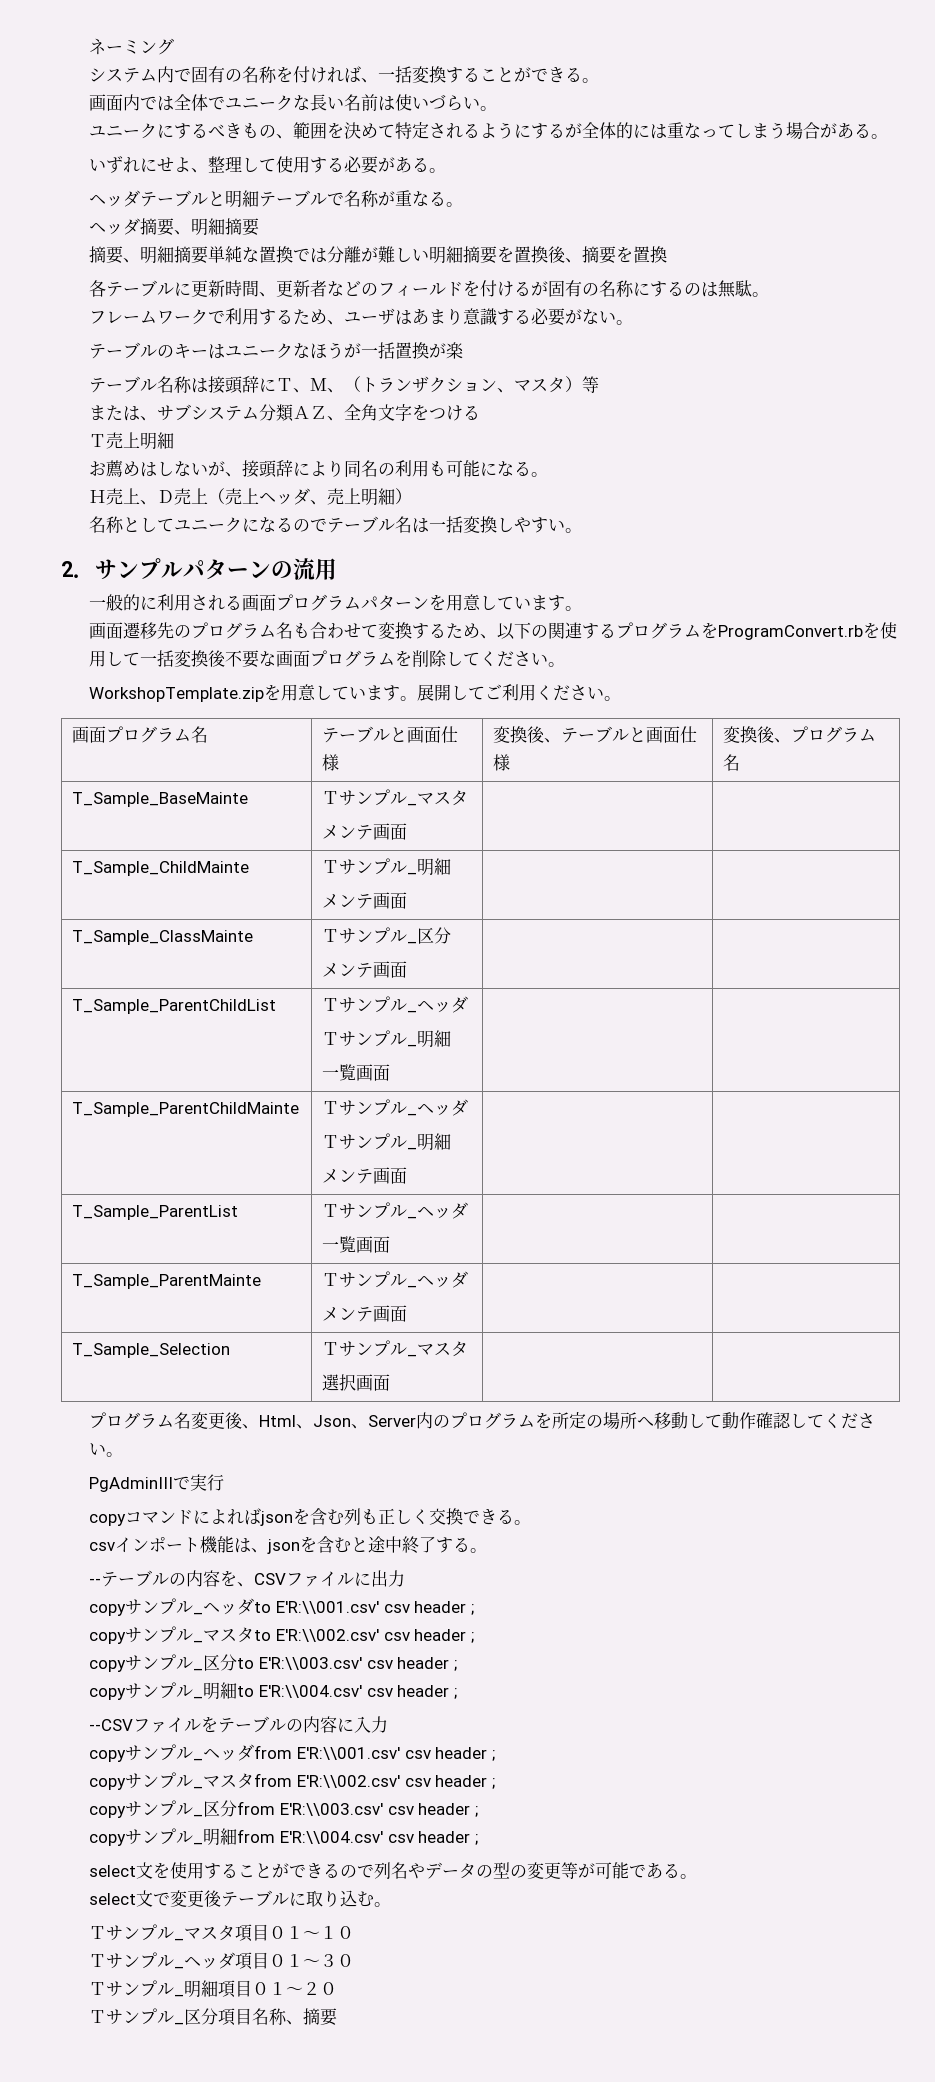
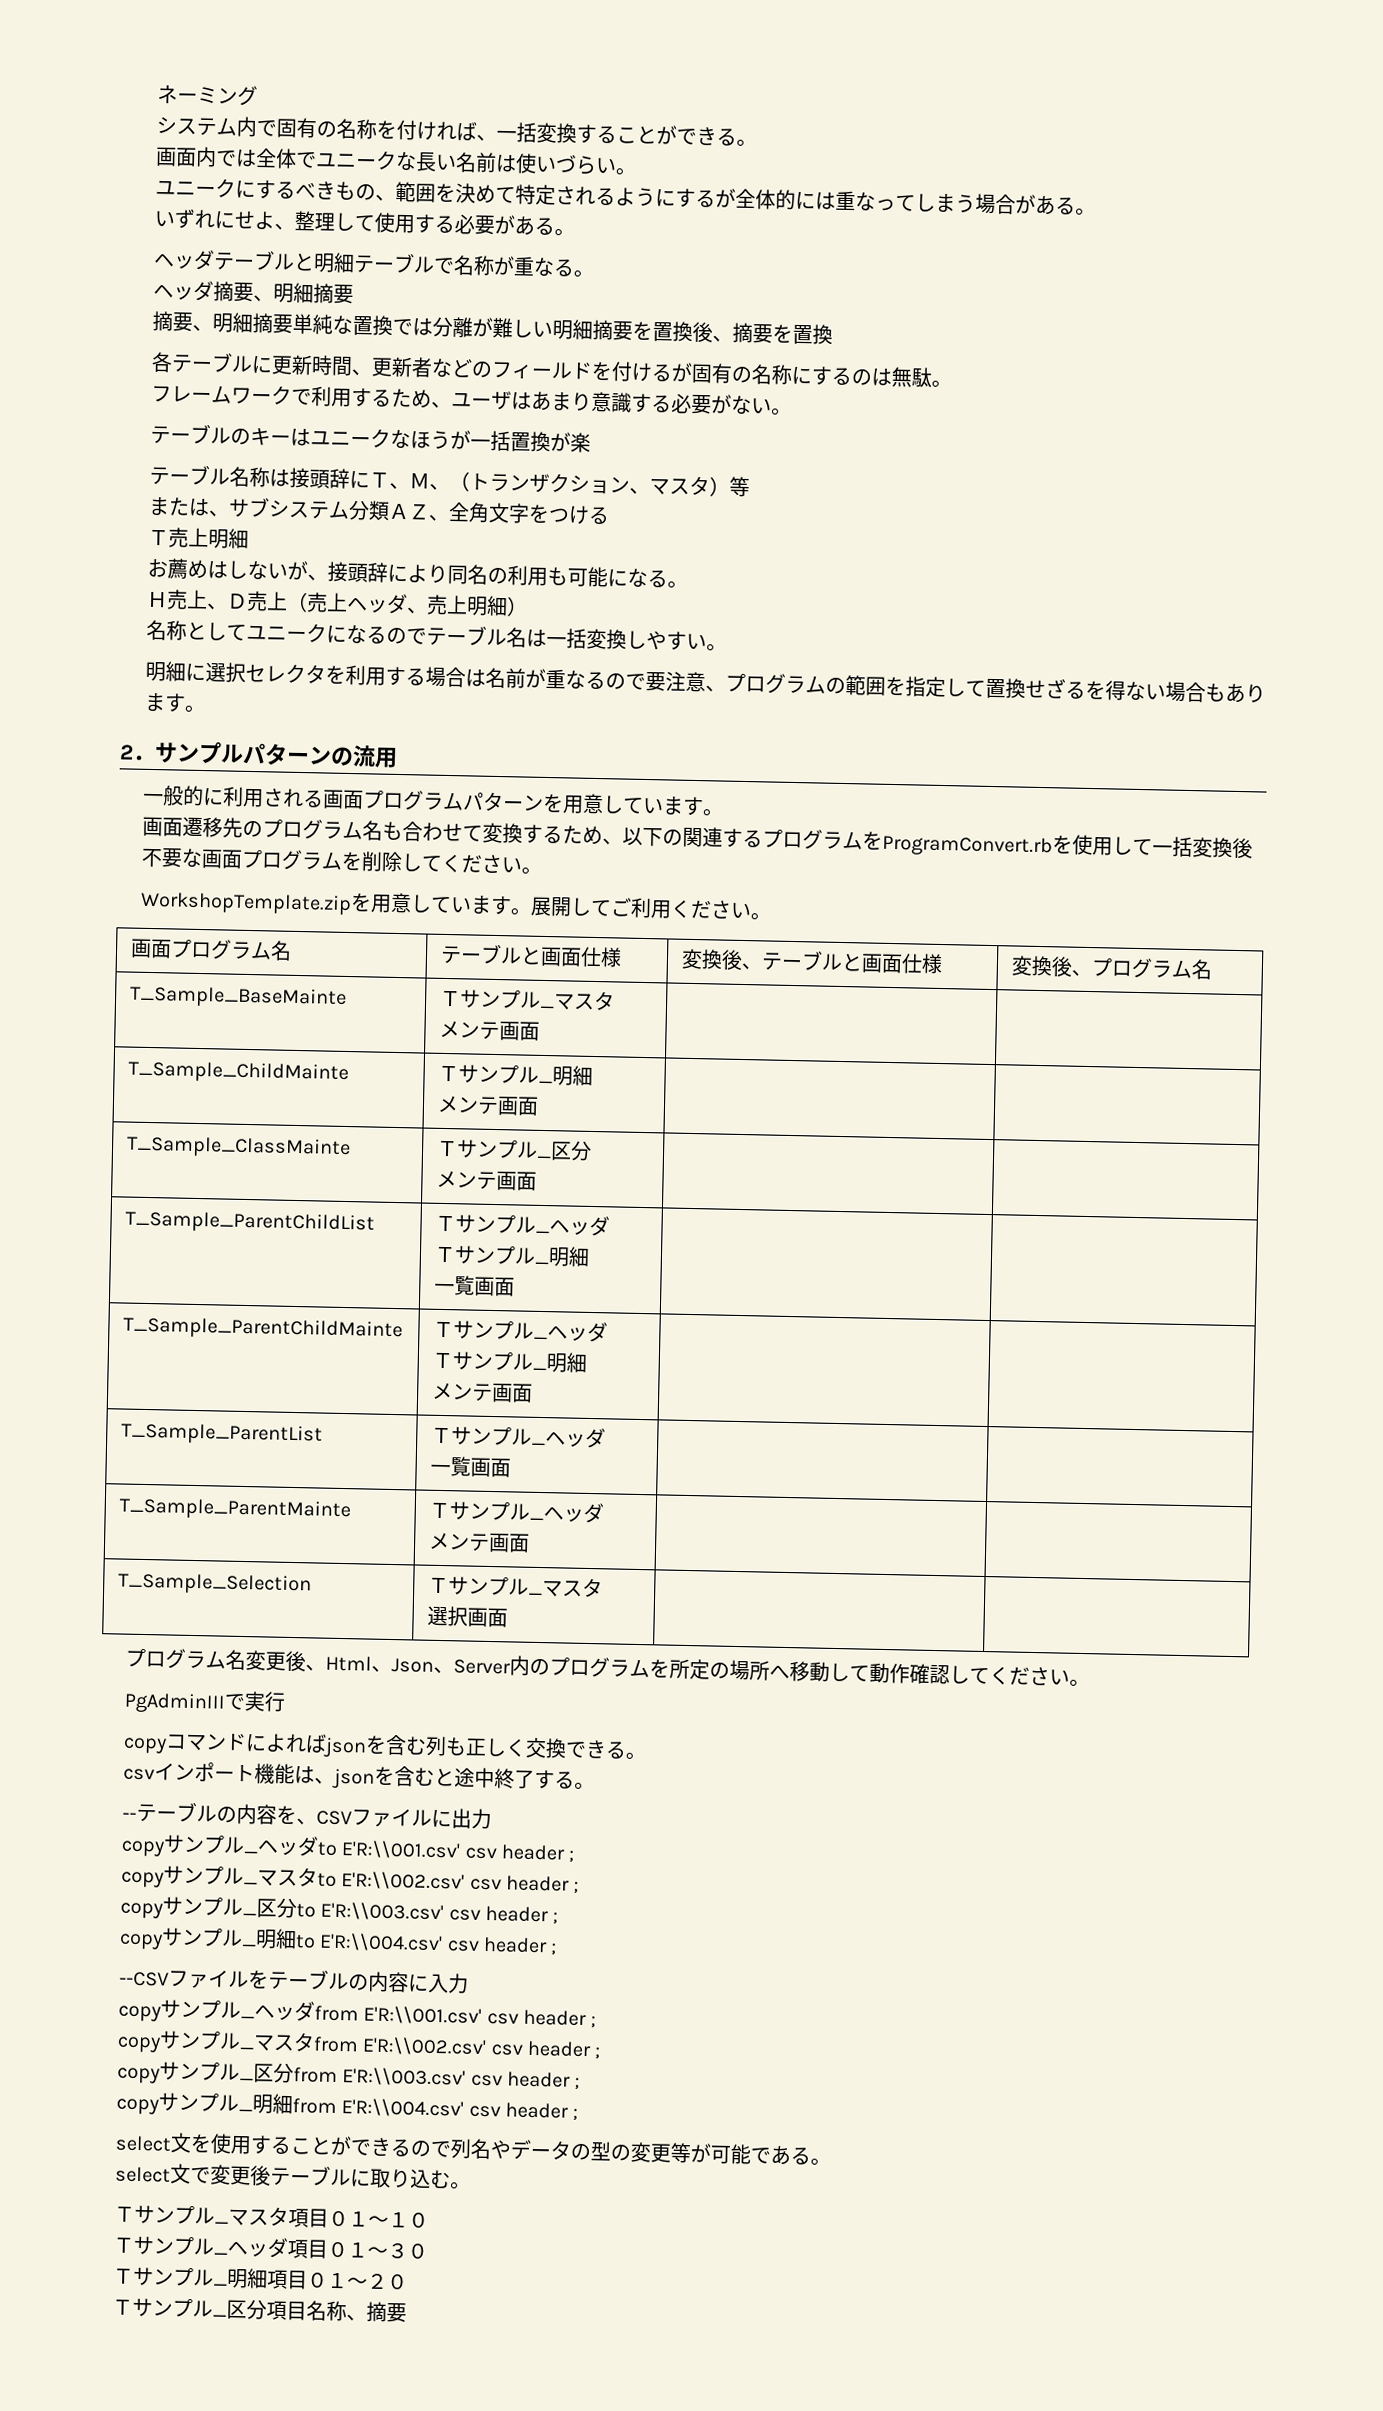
+ 明細に選択セレクタを利用する場合は名前が重なるので要注意、プログラムの範囲を指定して置換せざるを得ない場合もあります。

